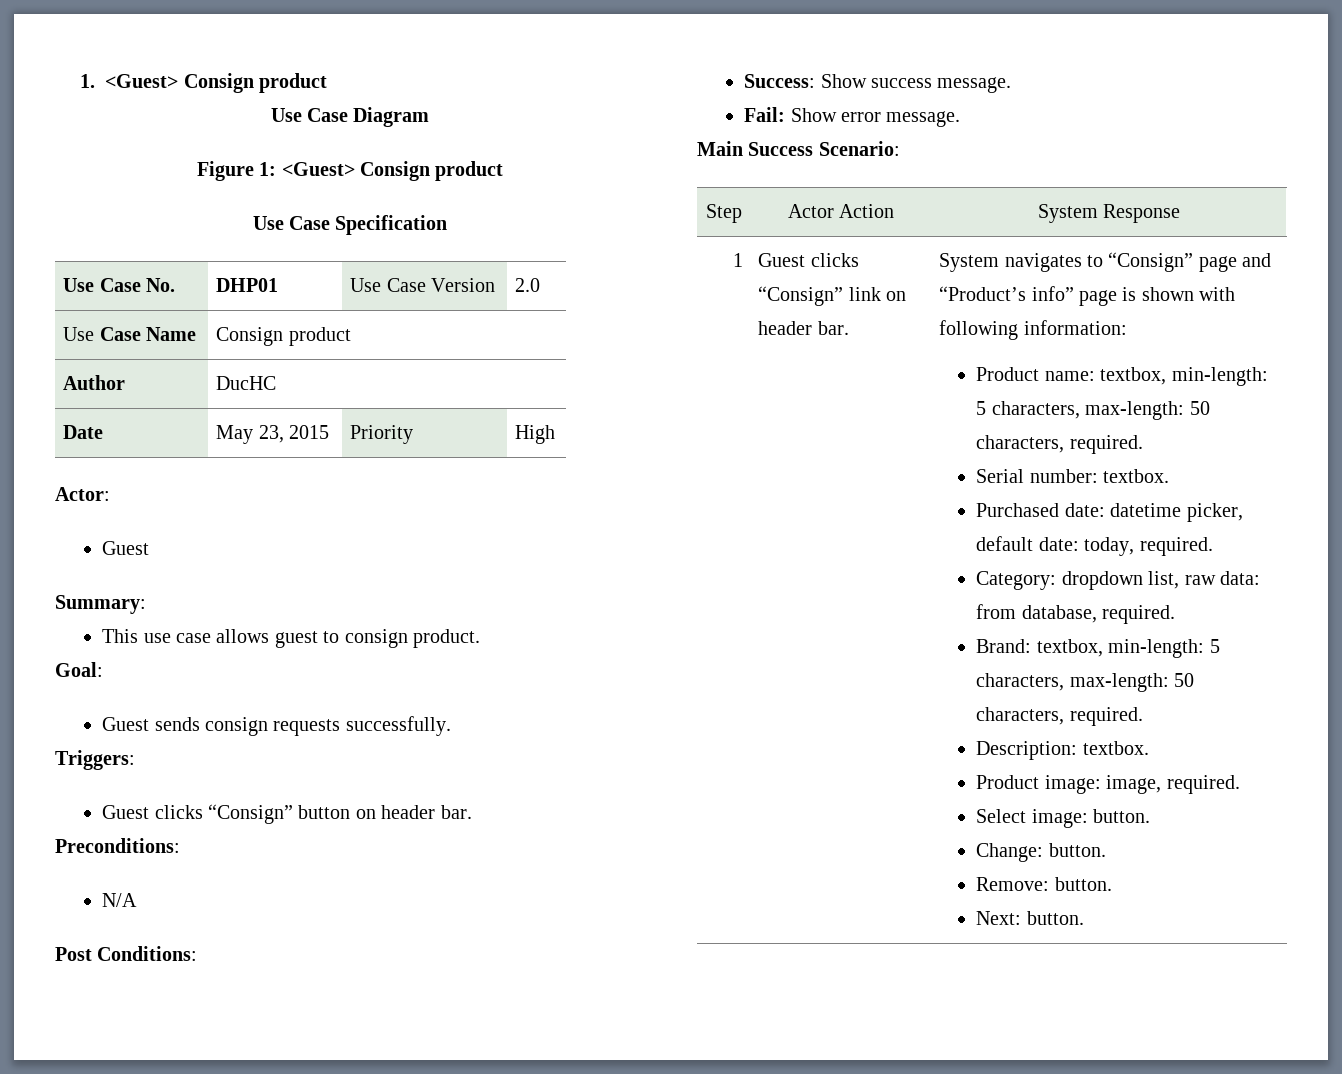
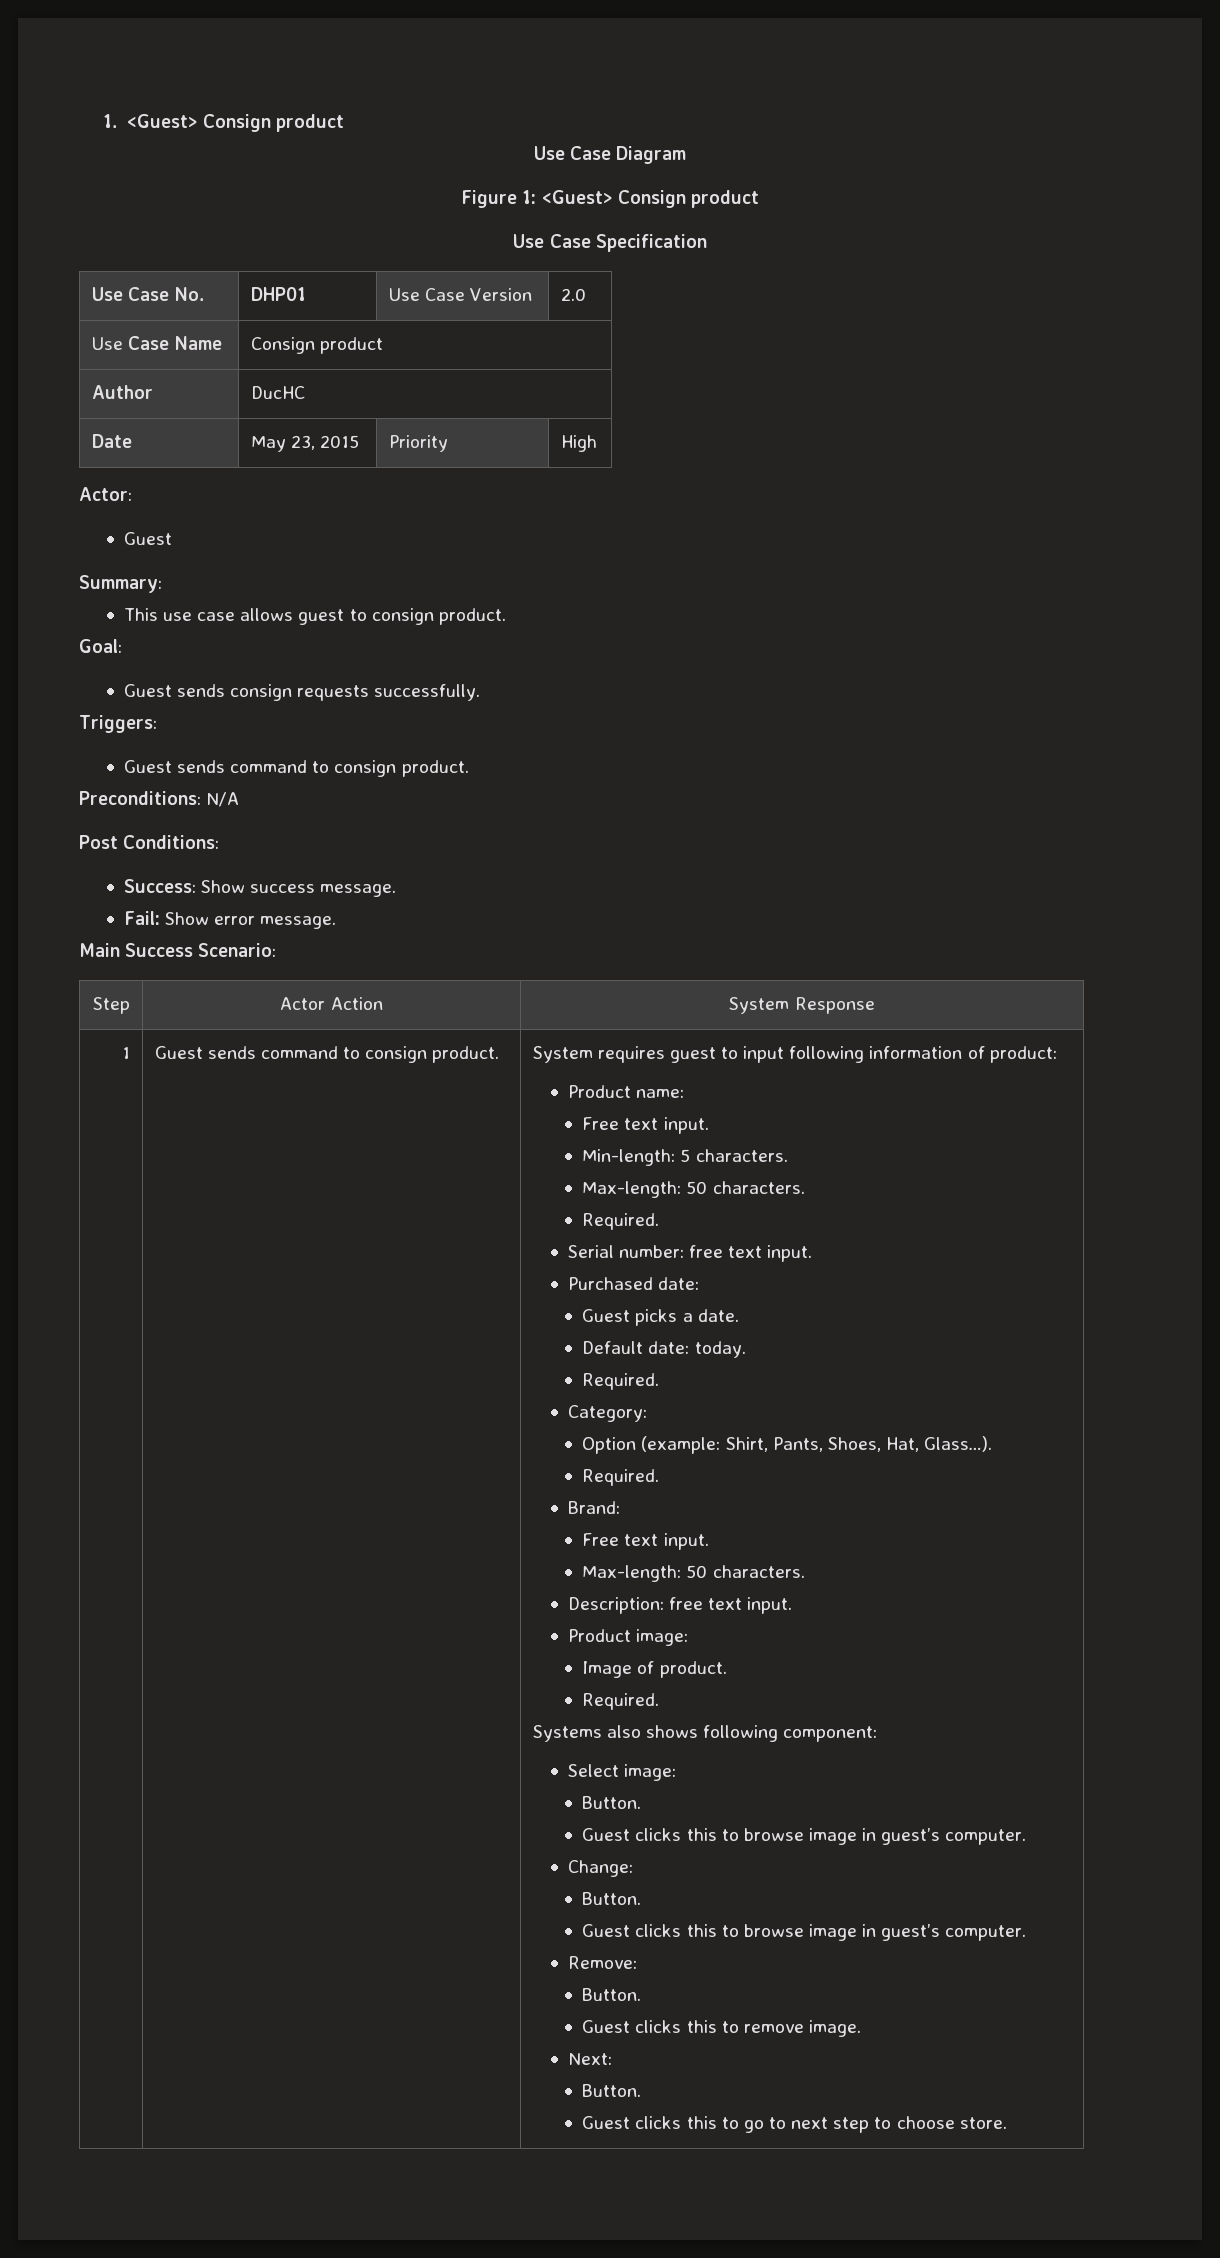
  Triggers:
- Guest clicks “Consign” button on header bar.
+ Guest sends command to consign product.
- Preconditions:
- N/A
+ Preconditions: N/A
- Guest clicks “Consign” link on header bar. | System navigates to “Consign” page and “Product’s info” page is shown with following information:
- Product name: textbox, min-length: 5 characters, max-length: 50 characters, required.
+ Guest sends command to consign product. | System requires guest to input following information of product:
+ Product name:
+ Free text input.
+ Min-length: 5 characters.
+ Max-length: 50 characters.
+ Required.
- Serial number: textbox.
+ Serial number: free text input.
- Purchased date: datetime picker, default date: today, required.
- Category: dropdown list, raw data: from database, required.
- Brand: textbox, min-length: 5 characters, max-length: 50 characters, required.
- Description: textbox.
- Product image: image, required.
- Select image: button.
- Change: button.
- Remove: button.
- Next: button.
+ Purchased date:
+ Guest picks a date.
+ Default date: today.
+ Required.
+ Category:
+ Option (example: Shirt, Pants, Shoes, Hat, Glass…).
+ Required.
+ Brand:
+ Free text input.
+ Max-length: 50 characters.
+ Description: free text input.
+ Product image:
+ Image of product.
+ Required.
+ Systems also shows following component:
+ Select image:
+ Button.
+ Guest clicks this to browse image in guest’s computer.
+ Change:
+ Button.
+ Guest clicks this to browse image in guest’s computer.
+ Remove:
+ Button.
+ Guest clicks this to remove image.
+ Next:
+ Button.
+ Guest clicks this to go to next step to choose store.

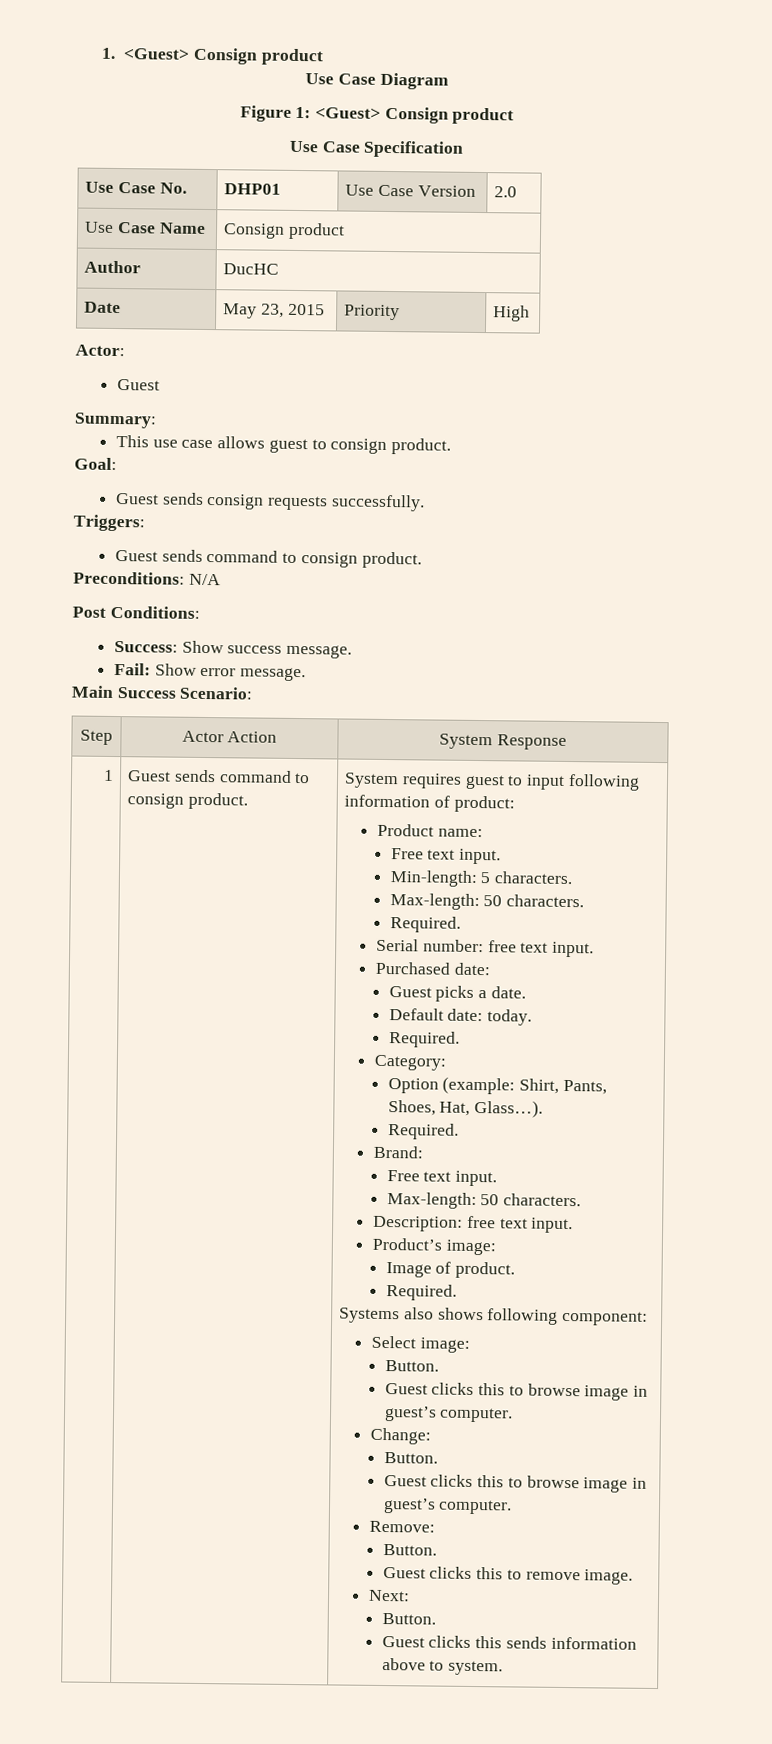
- Product image:
+ Product’s image:
- Guest clicks this to go to next step to choose store.
+ Guest clicks this sends information above to system.

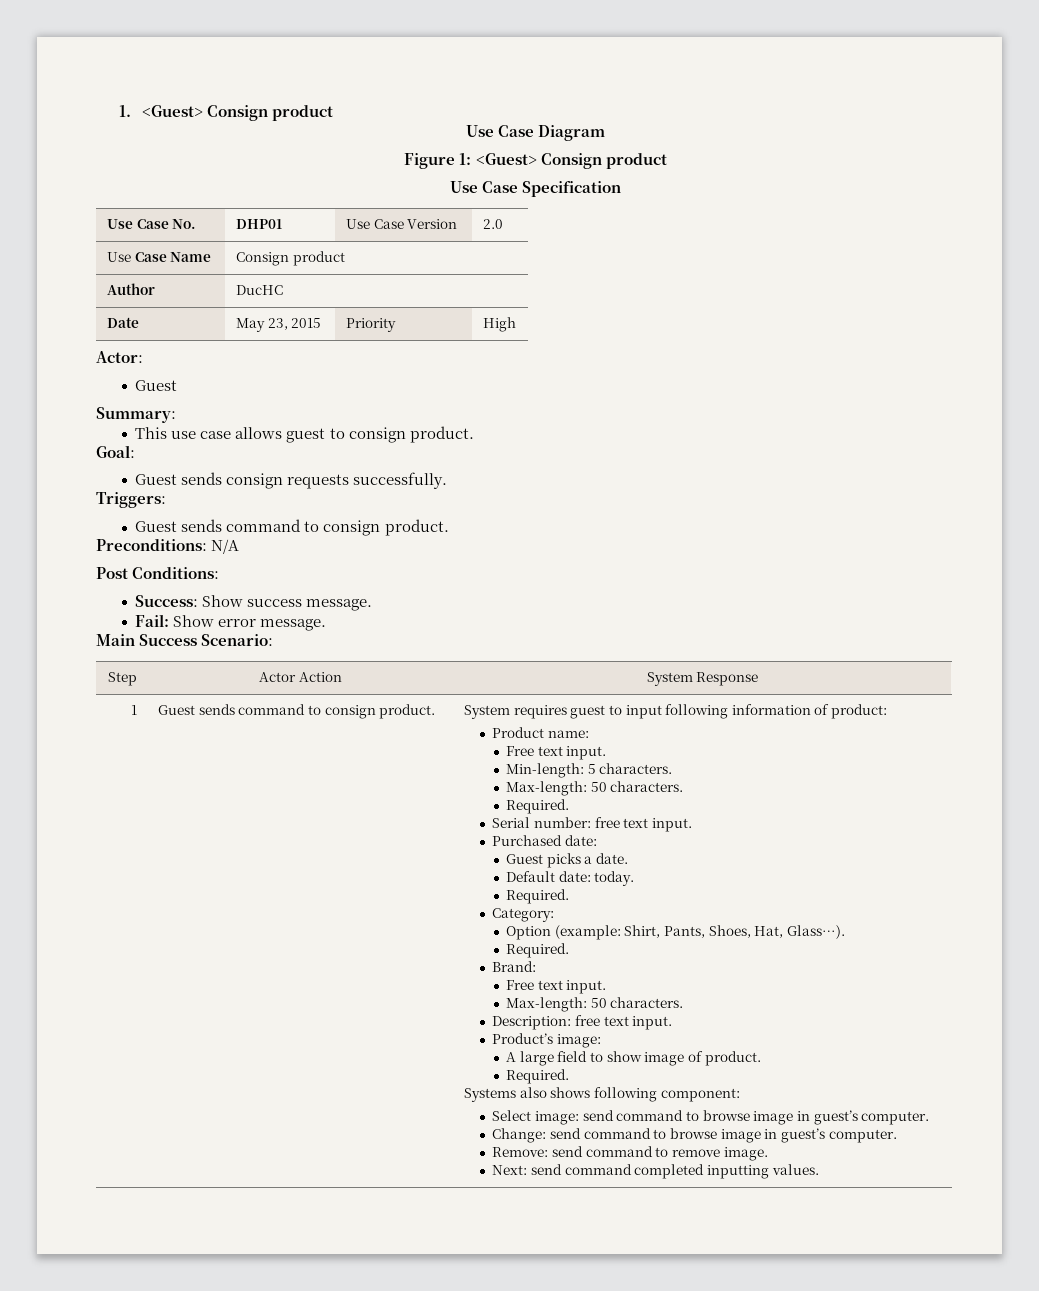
- Image of product.
+ A large field to show image of product.
- Select image:
- Button.
- Guest clicks this to browse image in guest’s computer.
+ Select image: send command to browse image in guest’s computer.
- Change:
- Button.
- Guest clicks this to browse image in guest’s computer.
+ Change: send command to browse image in guest’s computer.
- Remove:
- Button.
- Guest clicks this to remove image.
+ Remove: send command to remove image.
- Next:
- Button.
- Guest clicks this sends information above to system.
+ Next: send command completed inputting values.

